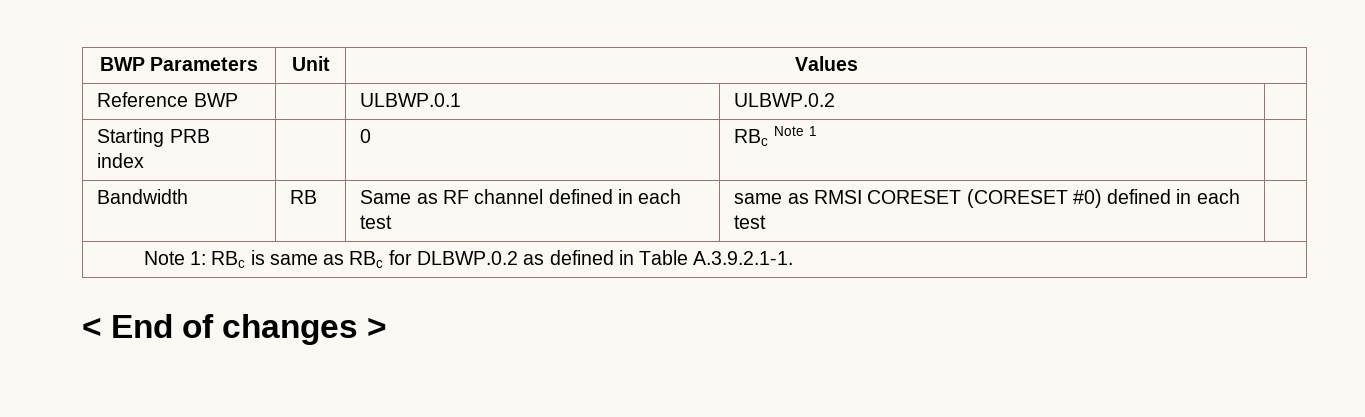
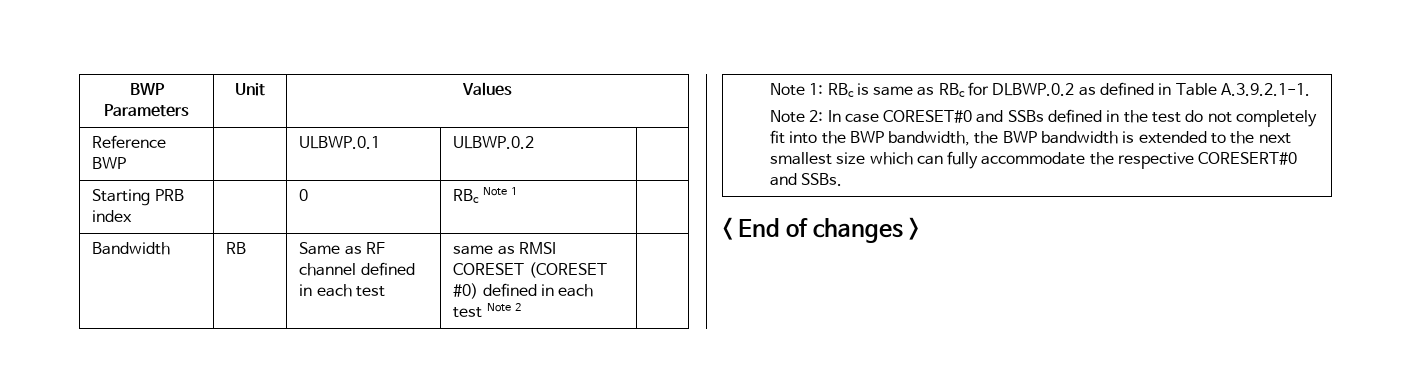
- Bandwidth | RB | Same as RF channel defined in each test | same as RMSI CORESET (CORESET #0) defined in each test |
+ Bandwidth | RB | Same as RF channel defined in each test | same as RMSI CORESET (CORESET #0) defined in each test Note 2 |
+ Note 2: In case CORESET#0 and SSBs defined in the test do not completely fit into the BWP bandwidth, the BWP bandwidth is extended to the next smallest size which can fully accommodate the respective CORESERT#0 and SSBs.

